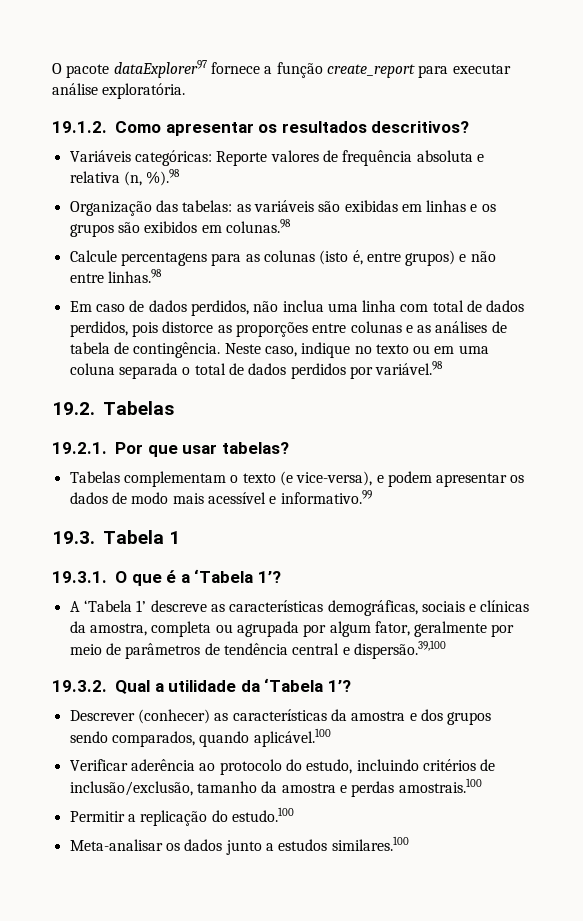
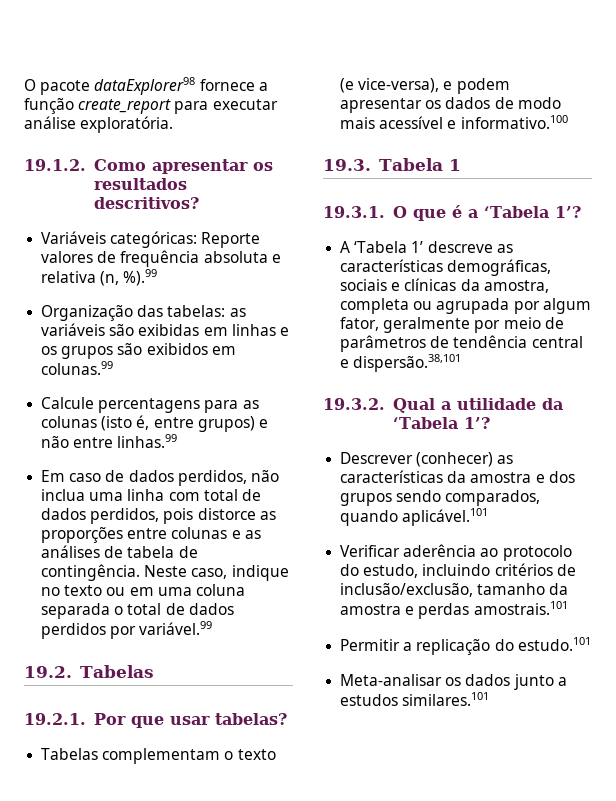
- O pacote dataExplorer97 fornece a função create_report para executar análise exploratória.
+ O pacote dataExplorer98 fornece a função create_report para executar análise exploratória.
- Variáveis categóricas: Reporte valores de frequência absoluta e relativa (n, %).98
+ Variáveis categóricas: Reporte valores de frequência absoluta e relativa (n, %).99
- Organização das tabelas: as variáveis são exibidas em linhas e os grupos são exibidos em colunas.98
+ Organização das tabelas: as variáveis são exibidas em linhas e os grupos são exibidos em colunas.99
- Calcule percentagens para as colunas (isto é, entre grupos) e não entre linhas.98
+ Calcule percentagens para as colunas (isto é, entre grupos) e não entre linhas.99
- Neste caso, indique no texto ou em uma coluna separada o total de dados perdidos por variável.98
+ Neste caso, indique no texto ou em uma coluna separada o total de dados perdidos por variável.99
- Tabelas complementam o texto (e vice-versa), e podem apresentar os dados de modo mais acessível e informativo.99
+ Tabelas complementam o texto (e vice-versa), e podem apresentar os dados de modo mais acessível e informativo.100
- A ‘Tabela 1’ descreve as características demográficas, sociais e clínicas da amostra, completa ou agrupada por algum fator, geralmente por meio de parâmetros de tendência central e dispersão.39,100
+ A ‘Tabela 1’ descreve as características demográficas, sociais e clínicas da amostra, completa ou agrupada por algum fator, geralmente por meio de parâmetros de tendência central e dispersão.38,101
- Descrever (conhecer) as características da amostra e dos grupos sendo comparados, quando aplicável.100
+ Descrever (conhecer) as características da amostra e dos grupos sendo comparados, quando aplicável.101
- Verificar aderência ao protocolo do estudo, incluindo critérios de inclusão/exclusão, tamanho da amostra e perdas amostrais.100
+ Verificar aderência ao protocolo do estudo, incluindo critérios de inclusão/exclusão, tamanho da amostra e perdas amostrais.101
- Permitir a replicação do estudo.100
+ Permitir a replicação do estudo.101
- Meta-analisar os dados junto a estudos similares.100
+ Meta-analisar os dados junto a estudos similares.101

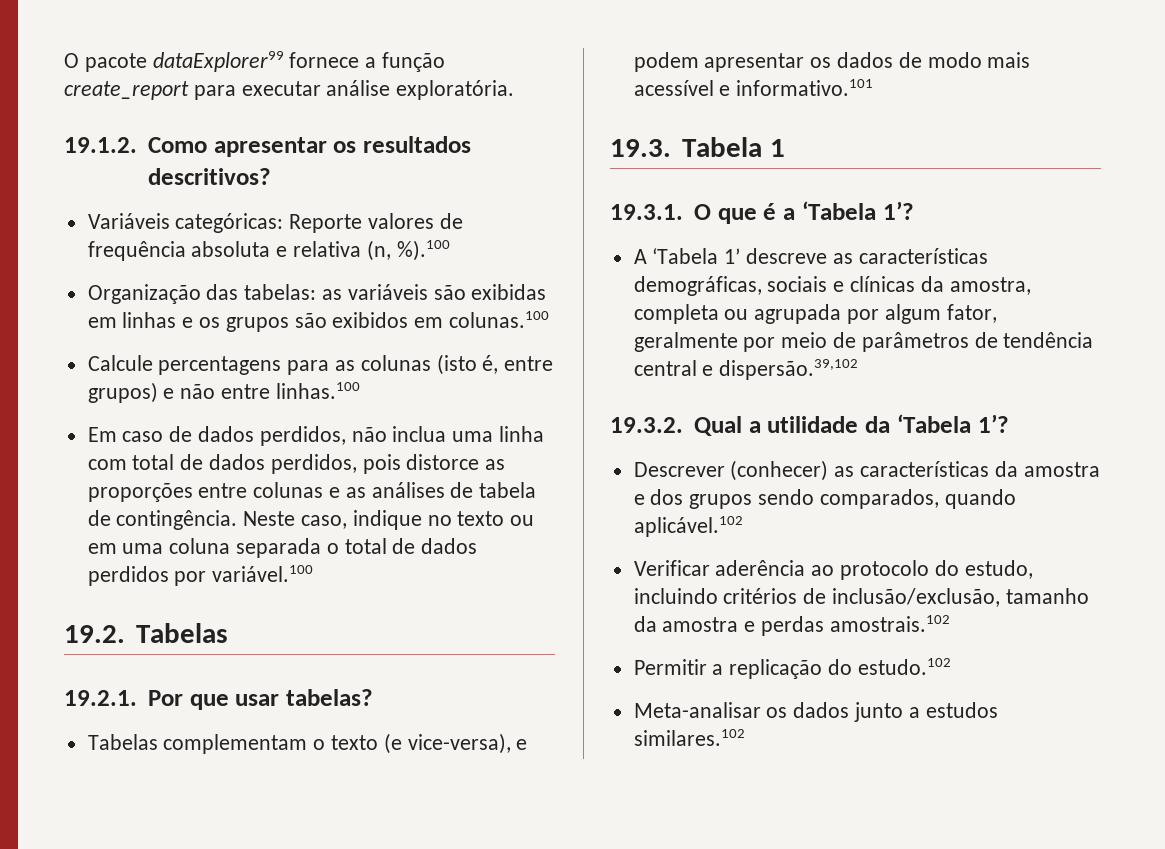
- O pacote dataExplorer98 fornece a função create_report para executar análise exploratória.
+ O pacote dataExplorer99 fornece a função create_report para executar análise exploratória.
- Variáveis categóricas: Reporte valores de frequência absoluta e relativa (n, %).99
+ Variáveis categóricas: Reporte valores de frequência absoluta e relativa (n, %).100
- Organização das tabelas: as variáveis são exibidas em linhas e os grupos são exibidos em colunas.99
+ Organização das tabelas: as variáveis são exibidas em linhas e os grupos são exibidos em colunas.100
- Calcule percentagens para as colunas (isto é, entre grupos) e não entre linhas.99
+ Calcule percentagens para as colunas (isto é, entre grupos) e não entre linhas.100
- Neste caso, indique no texto ou em uma coluna separada o total de dados perdidos por variável.99
+ Neste caso, indique no texto ou em uma coluna separada o total de dados perdidos por variável.100
- Tabelas complementam o texto (e vice-versa), e podem apresentar os dados de modo mais acessível e informativo.100
+ Tabelas complementam o texto (e vice-versa), e podem apresentar os dados de modo mais acessível e informativo.101
- A ‘Tabela 1’ descreve as características demográficas, sociais e clínicas da amostra, completa ou agrupada por algum fator, geralmente por meio de parâmetros de tendência central e dispersão.38,101
+ A ‘Tabela 1’ descreve as características demográficas, sociais e clínicas da amostra, completa ou agrupada por algum fator, geralmente por meio de parâmetros de tendência central e dispersão.39,102
- Descrever (conhecer) as características da amostra e dos grupos sendo comparados, quando aplicável.101
+ Descrever (conhecer) as características da amostra e dos grupos sendo comparados, quando aplicável.102
- Verificar aderência ao protocolo do estudo, incluindo critérios de inclusão/exclusão, tamanho da amostra e perdas amostrais.101
+ Verificar aderência ao protocolo do estudo, incluindo critérios de inclusão/exclusão, tamanho da amostra e perdas amostrais.102
- Permitir a replicação do estudo.101
+ Permitir a replicação do estudo.102
- Meta-analisar os dados junto a estudos similares.101
+ Meta-analisar os dados junto a estudos similares.102

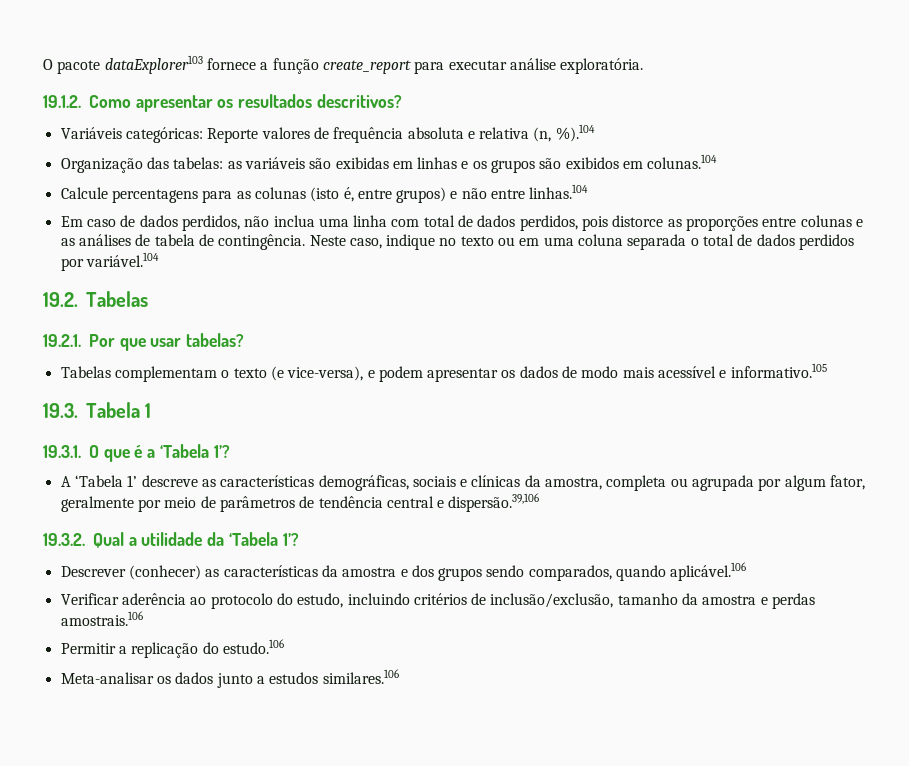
- O pacote dataExplorer99 fornece a função create_report para executar análise exploratória.
+ O pacote dataExplorer103 fornece a função create_report para executar análise exploratória.
- Variáveis categóricas: Reporte valores de frequência absoluta e relativa (n, %).100
+ Variáveis categóricas: Reporte valores de frequência absoluta e relativa (n, %).104
- Organização das tabelas: as variáveis são exibidas em linhas e os grupos são exibidos em colunas.100
+ Organização das tabelas: as variáveis são exibidas em linhas e os grupos são exibidos em colunas.104
- Calcule percentagens para as colunas (isto é, entre grupos) e não entre linhas.100
+ Calcule percentagens para as colunas (isto é, entre grupos) e não entre linhas.104
- Neste caso, indique no texto ou em uma coluna separada o total de dados perdidos por variável.100
+ Neste caso, indique no texto ou em uma coluna separada o total de dados perdidos por variável.104
- Tabelas complementam o texto (e vice-versa), e podem apresentar os dados de modo mais acessível e informativo.101
+ Tabelas complementam o texto (e vice-versa), e podem apresentar os dados de modo mais acessível e informativo.105
- A ‘Tabela 1’ descreve as características demográficas, sociais e clínicas da amostra, completa ou agrupada por algum fator, geralmente por meio de parâmetros de tendência central e dispersão.39,102
+ A ‘Tabela 1’ descreve as características demográficas, sociais e clínicas da amostra, completa ou agrupada por algum fator, geralmente por meio de parâmetros de tendência central e dispersão.39,106
- Descrever (conhecer) as características da amostra e dos grupos sendo comparados, quando aplicável.102
+ Descrever (conhecer) as características da amostra e dos grupos sendo comparados, quando aplicável.106
- Verificar aderência ao protocolo do estudo, incluindo critérios de inclusão/exclusão, tamanho da amostra e perdas amostrais.102
+ Verificar aderência ao protocolo do estudo, incluindo critérios de inclusão/exclusão, tamanho da amostra e perdas amostrais.106
- Permitir a replicação do estudo.102
+ Permitir a replicação do estudo.106
- Meta-analisar os dados junto a estudos similares.102
+ Meta-analisar os dados junto a estudos similares.106

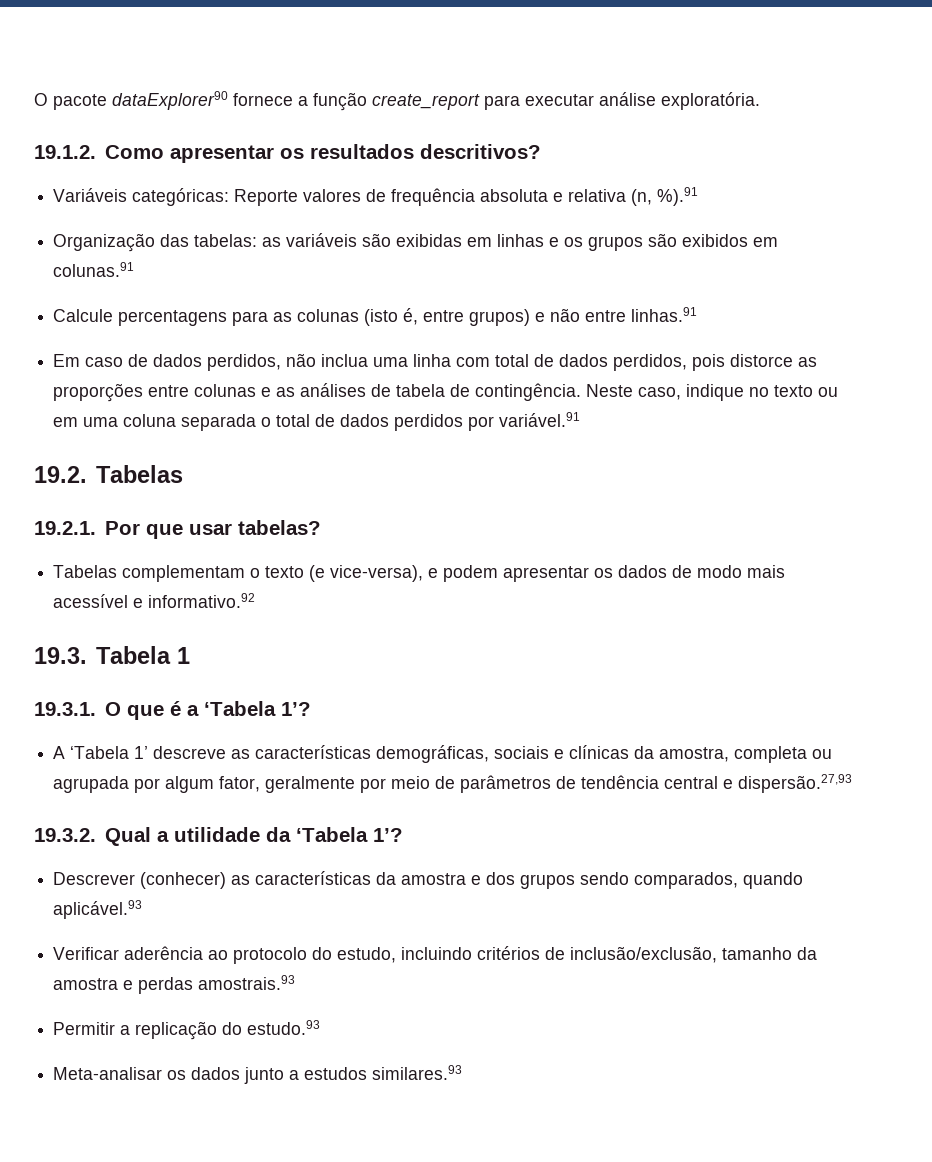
- O pacote dataExplorer103 fornece a função create_report para executar análise exploratória.
+ O pacote dataExplorer90 fornece a função create_report para executar análise exploratória.
- Variáveis categóricas: Reporte valores de frequência absoluta e relativa (n, %).104
+ Variáveis categóricas: Reporte valores de frequência absoluta e relativa (n, %).91
- Organização das tabelas: as variáveis são exibidas em linhas e os grupos são exibidos em colunas.104
+ Organização das tabelas: as variáveis são exibidas em linhas e os grupos são exibidos em colunas.91
- Calcule percentagens para as colunas (isto é, entre grupos) e não entre linhas.104
+ Calcule percentagens para as colunas (isto é, entre grupos) e não entre linhas.91
- Neste caso, indique no texto ou em uma coluna separada o total de dados perdidos por variável.104
+ Neste caso, indique no texto ou em uma coluna separada o total de dados perdidos por variável.91
- Tabelas complementam o texto (e vice-versa), e podem apresentar os dados de modo mais acessível e informativo.105
+ Tabelas complementam o texto (e vice-versa), e podem apresentar os dados de modo mais acessível e informativo.92
- A ‘Tabela 1’ descreve as características demográficas, sociais e clínicas da amostra, completa ou agrupada por algum fator, geralmente por meio de parâmetros de tendência central e dispersão.39,106
+ A ‘Tabela 1’ descreve as características demográficas, sociais e clínicas da amostra, completa ou agrupada por algum fator, geralmente por meio de parâmetros de tendência central e dispersão.27,93
- Descrever (conhecer) as características da amostra e dos grupos sendo comparados, quando aplicável.106
+ Descrever (conhecer) as características da amostra e dos grupos sendo comparados, quando aplicável.93
- Verificar aderência ao protocolo do estudo, incluindo critérios de inclusão/exclusão, tamanho da amostra e perdas amostrais.106
+ Verificar aderência ao protocolo do estudo, incluindo critérios de inclusão/exclusão, tamanho da amostra e perdas amostrais.93
- Permitir a replicação do estudo.106
+ Permitir a replicação do estudo.93
- Meta-analisar os dados junto a estudos similares.106
+ Meta-analisar os dados junto a estudos similares.93

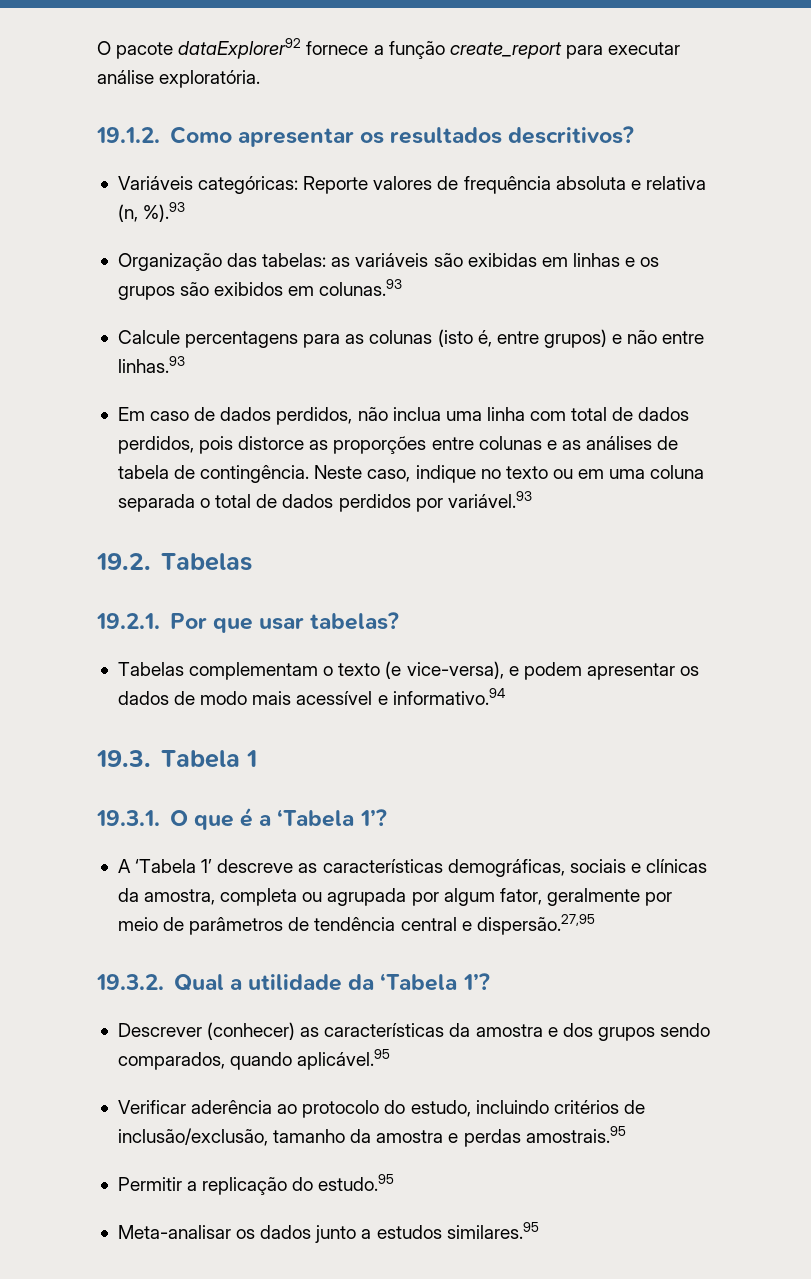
- O pacote dataExplorer90 fornece a função create_report para executar análise exploratória.
+ O pacote dataExplorer92 fornece a função create_report para executar análise exploratória.
- Variáveis categóricas: Reporte valores de frequência absoluta e relativa (n, %).91
+ Variáveis categóricas: Reporte valores de frequência absoluta e relativa (n, %).93
- Organização das tabelas: as variáveis são exibidas em linhas e os grupos são exibidos em colunas.91
+ Organização das tabelas: as variáveis são exibidas em linhas e os grupos são exibidos em colunas.93
- Calcule percentagens para as colunas (isto é, entre grupos) e não entre linhas.91
+ Calcule percentagens para as colunas (isto é, entre grupos) e não entre linhas.93
- Neste caso, indique no texto ou em uma coluna separada o total de dados perdidos por variável.91
+ Neste caso, indique no texto ou em uma coluna separada o total de dados perdidos por variável.93
- Tabelas complementam o texto (e vice-versa), e podem apresentar os dados de modo mais acessível e informativo.92
+ Tabelas complementam o texto (e vice-versa), e podem apresentar os dados de modo mais acessível e informativo.94
- A ‘Tabela 1’ descreve as características demográficas, sociais e clínicas da amostra, completa ou agrupada por algum fator, geralmente por meio de parâmetros de tendência central e dispersão.27,93
+ A ‘Tabela 1’ descreve as características demográficas, sociais e clínicas da amostra, completa ou agrupada por algum fator, geralmente por meio de parâmetros de tendência central e dispersão.27,95
- Descrever (conhecer) as características da amostra e dos grupos sendo comparados, quando aplicável.93
+ Descrever (conhecer) as características da amostra e dos grupos sendo comparados, quando aplicável.95
- Verificar aderência ao protocolo do estudo, incluindo critérios de inclusão/exclusão, tamanho da amostra e perdas amostrais.93
+ Verificar aderência ao protocolo do estudo, incluindo critérios de inclusão/exclusão, tamanho da amostra e perdas amostrais.95
- Permitir a replicação do estudo.93
+ Permitir a replicação do estudo.95
- Meta-analisar os dados junto a estudos similares.93
+ Meta-analisar os dados junto a estudos similares.95

